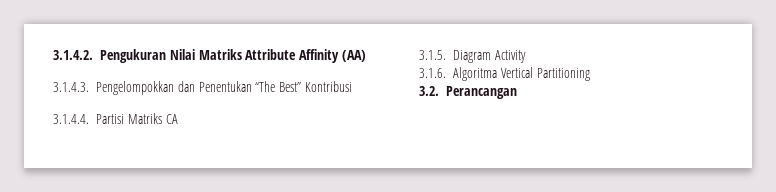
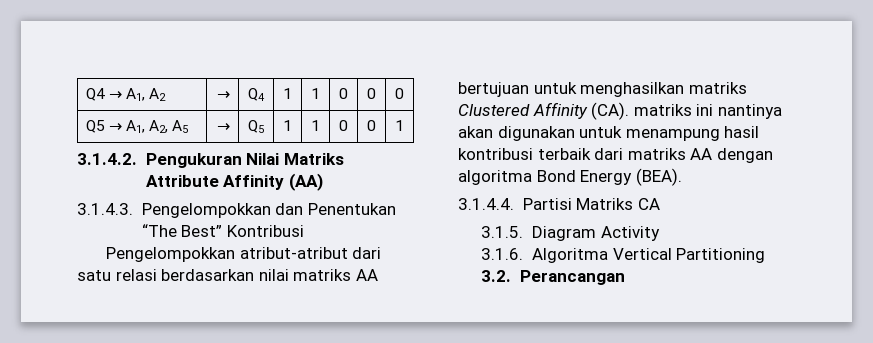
+ Q4 → A1, A2 | → | Q4 | 1 | 1 | 0 | 0 | 0
+ Q5 → A1, A2, A5 | → | Q5 | 1 | 1 | 0 | 0 | 1
+ Pengelompokkan atribut-atribut dari satu relasi berdasarkan nilai matriks AA bertujuan untuk menghasilkan matriks Clustered Affinity (CA). matriks ini nantinya akan digunakan untuk menampung hasil kontribusi terbaik dari matriks AA dengan algoritma Bond Energy (BEA).

